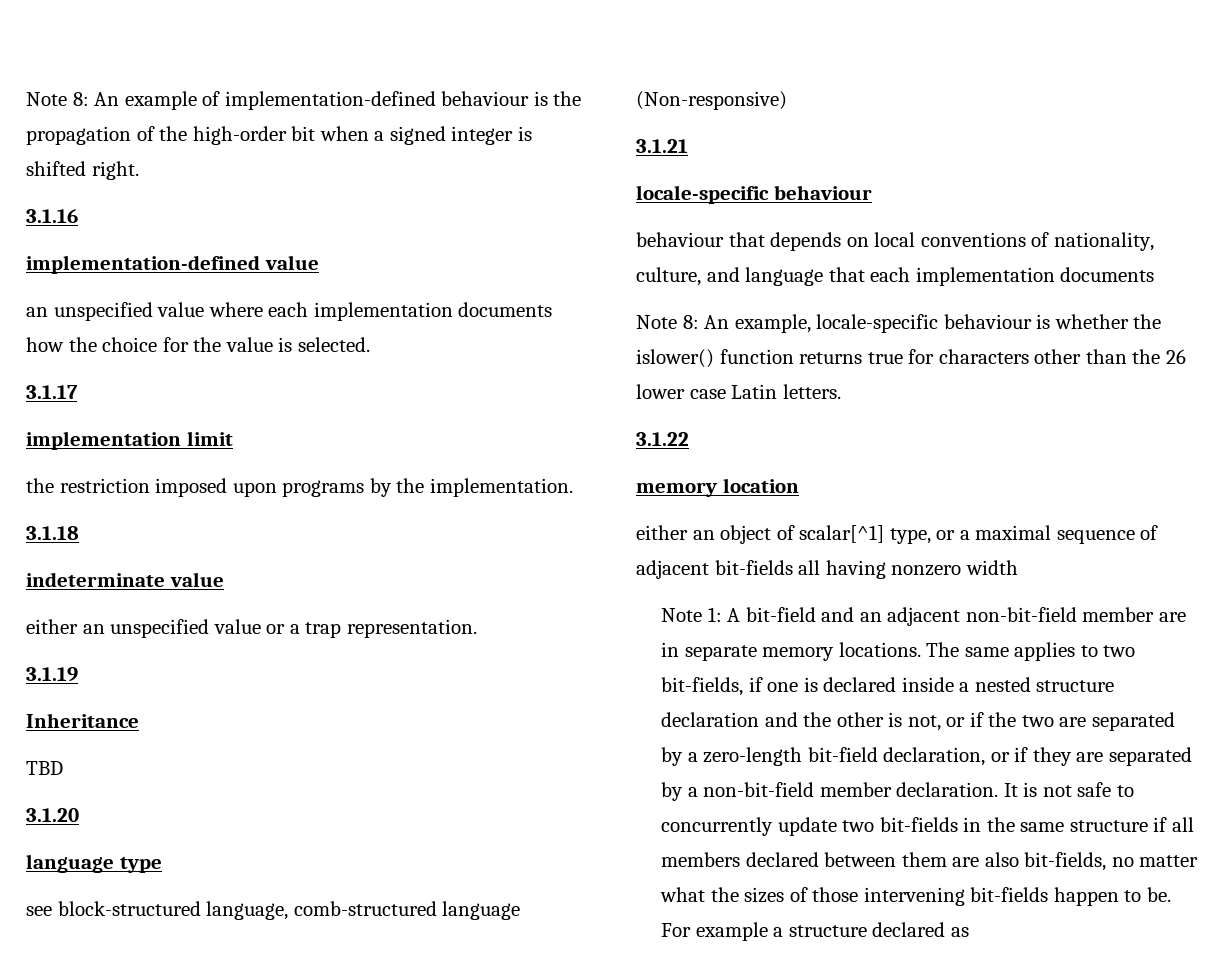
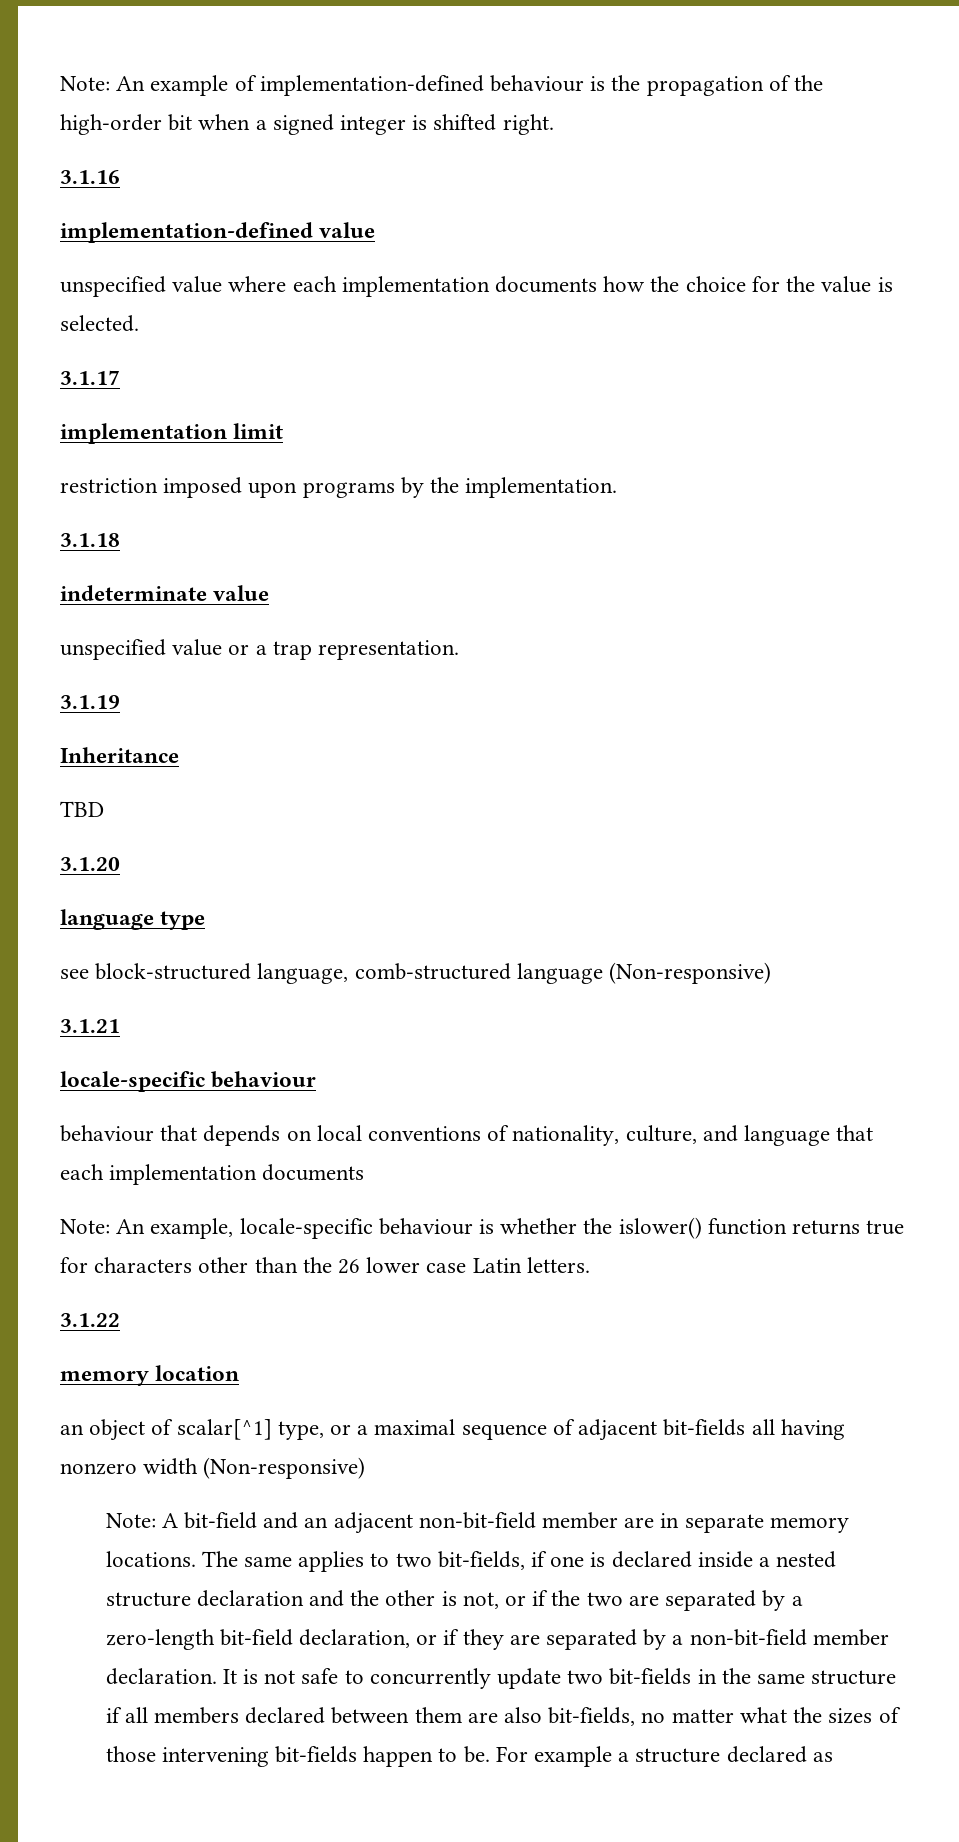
- Note 8: An example of implementation-defined behaviour is the propagation of the high-order bit when a signed integer is shifted right.
+ Note: An example of implementation-defined behaviour is the propagation of the high-order bit when a signed integer is shifted right.
- an unspecified value where each implementation documents how the choice for the value is selected.
+ unspecified value where each implementation documents how the choice for the value is selected.
- the restriction imposed upon programs by the implementation.
+ restriction imposed upon programs by the implementation.
- either an unspecified value or a trap representation.
+ unspecified value or a trap representation.
- Note 8: An example, locale-specific behaviour is whether the islower() function returns true for characters other than the 26 lower case Latin letters.
+ Note: An example, locale-specific behaviour is whether the islower() function returns true for characters other than the 26 lower case Latin letters.
- either an object of scalar[^1] type, or a maximal sequence of adjacent bit-fields all having nonzero width
- Note 1: A bit-field and an adjacent non-bit-field member are in separate memory locations.
+ an object of scalar[^1] type, or a maximal sequence of adjacent bit-fields all having nonzero width (Non-responsive)
+ Note: A bit-field and an adjacent non-bit-field member are in separate memory locations.

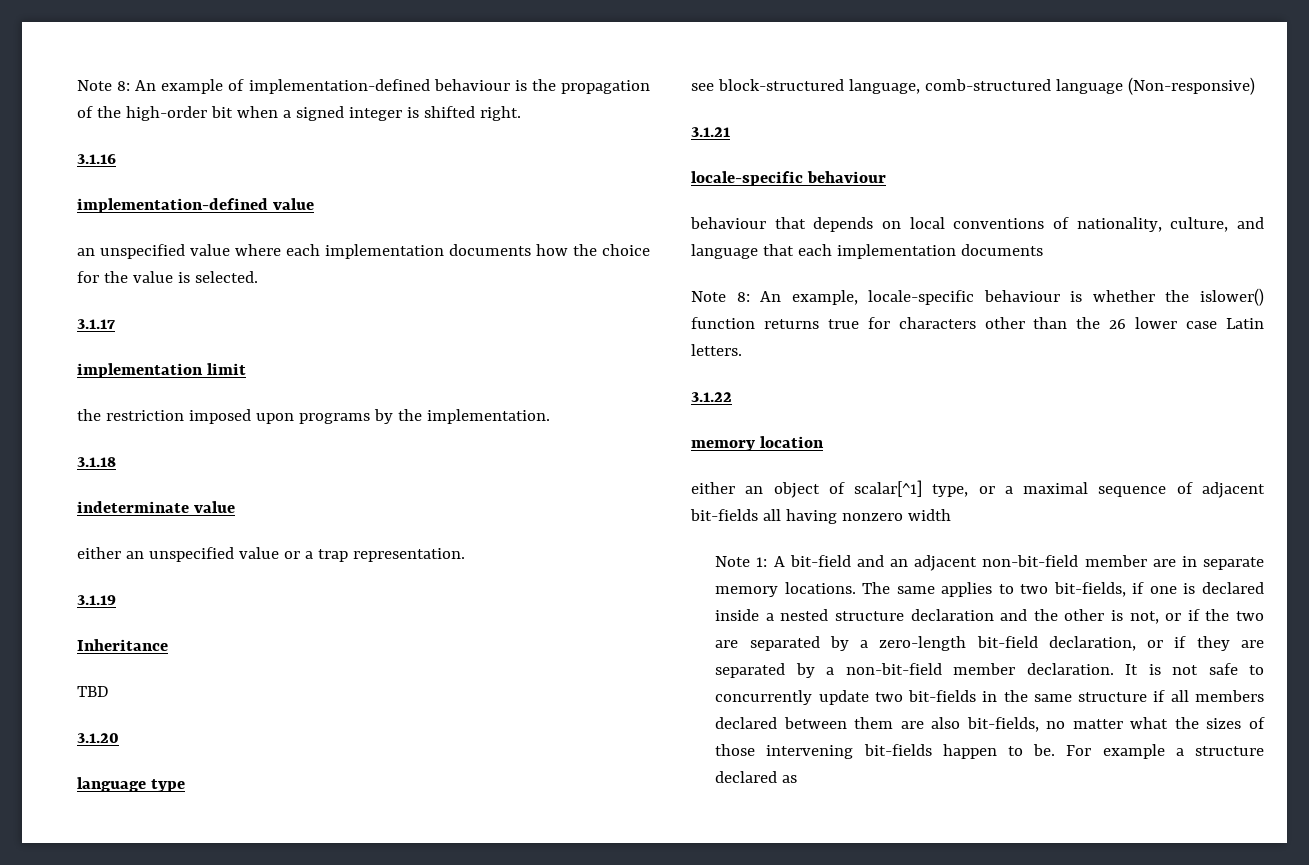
- Note: An example of implementation-defined behaviour is the propagation of the high-order bit when a signed integer is shifted right.
+ Note 8: An example of implementation-defined behaviour is the propagation of the high-order bit when a signed integer is shifted right.
- unspecified value where each implementation documents how the choice for the value is selected.
+ an unspecified value where each implementation documents how the choice for the value is selected.
- restriction imposed upon programs by the implementation.
+ the restriction imposed upon programs by the implementation.
- unspecified value or a trap representation.
+ either an unspecified value or a trap representation.
- Note: An example, locale-specific behaviour is whether the islower() function returns true for characters other than the 26 lower case Latin letters.
+ Note 8: An example, locale-specific behaviour is whether the islower() function returns true for characters other than the 26 lower case Latin letters.
- an object of scalar[^1] type, or a maximal sequence of adjacent bit-fields all having nonzero width (Non-responsive)
- Note: A bit-field and an adjacent non-bit-field member are in separate memory locations.
+ either an object of scalar[^1] type, or a maximal sequence of adjacent bit-fields all having nonzero width
+ Note 1: A bit-field and an adjacent non-bit-field member are in separate memory locations.

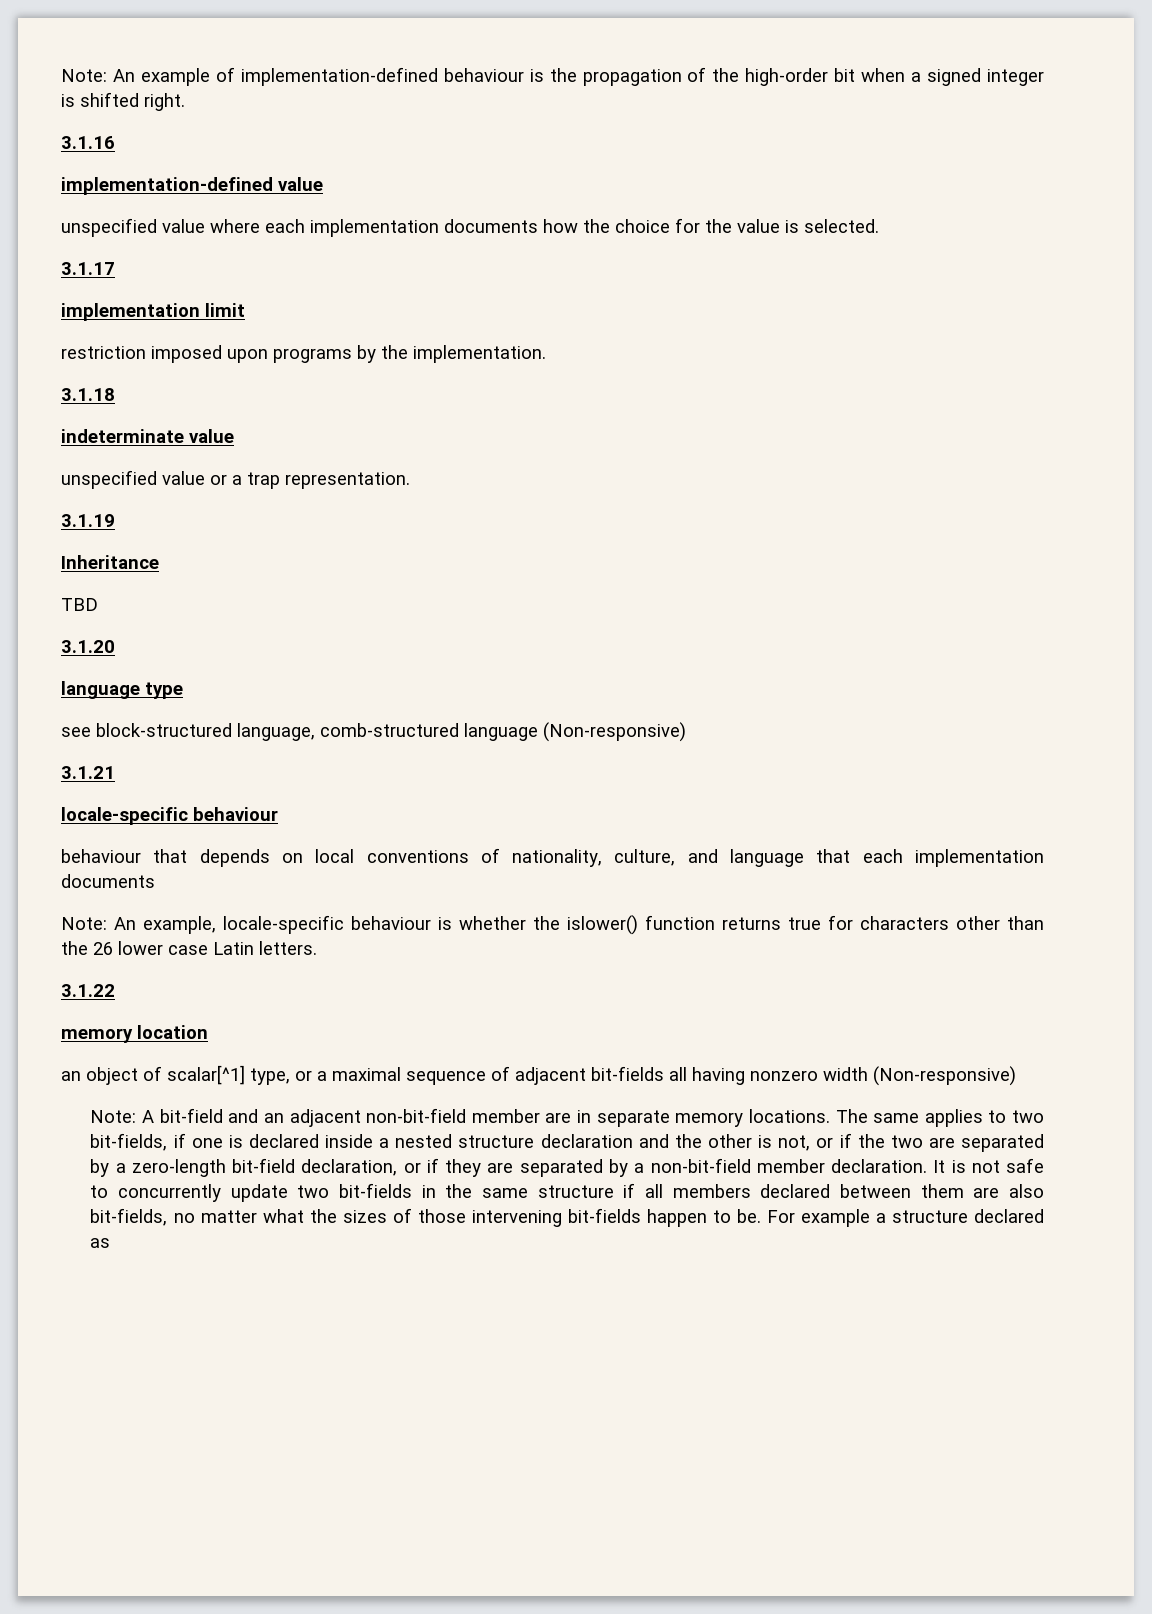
- Note 8: An example of implementation-defined behaviour is the propagation of the high-order bit when a signed integer is shifted right.
+ Note: An example of implementation-defined behaviour is the propagation of the high-order bit when a signed integer is shifted right.
- an unspecified value where each implementation documents how the choice for the value is selected.
+ unspecified value where each implementation documents how the choice for the value is selected.
- the restriction imposed upon programs by the implementation.
+ restriction imposed upon programs by the implementation.
- either an unspecified value or a trap representation.
+ unspecified value or a trap representation.
- Note 8: An example, locale-specific behaviour is whether the islower() function returns true for characters other than the 26 lower case Latin letters.
+ Note: An example, locale-specific behaviour is whether the islower() function returns true for characters other than the 26 lower case Latin letters.
- either an object of scalar[^1] type, or a maximal sequence of adjacent bit-fields all having nonzero width
- Note 1: A bit-field and an adjacent non-bit-field member are in separate memory locations.
+ an object of scalar[^1] type, or a maximal sequence of adjacent bit-fields all having nonzero width (Non-responsive)
+ Note: A bit-field and an adjacent non-bit-field member are in separate memory locations.

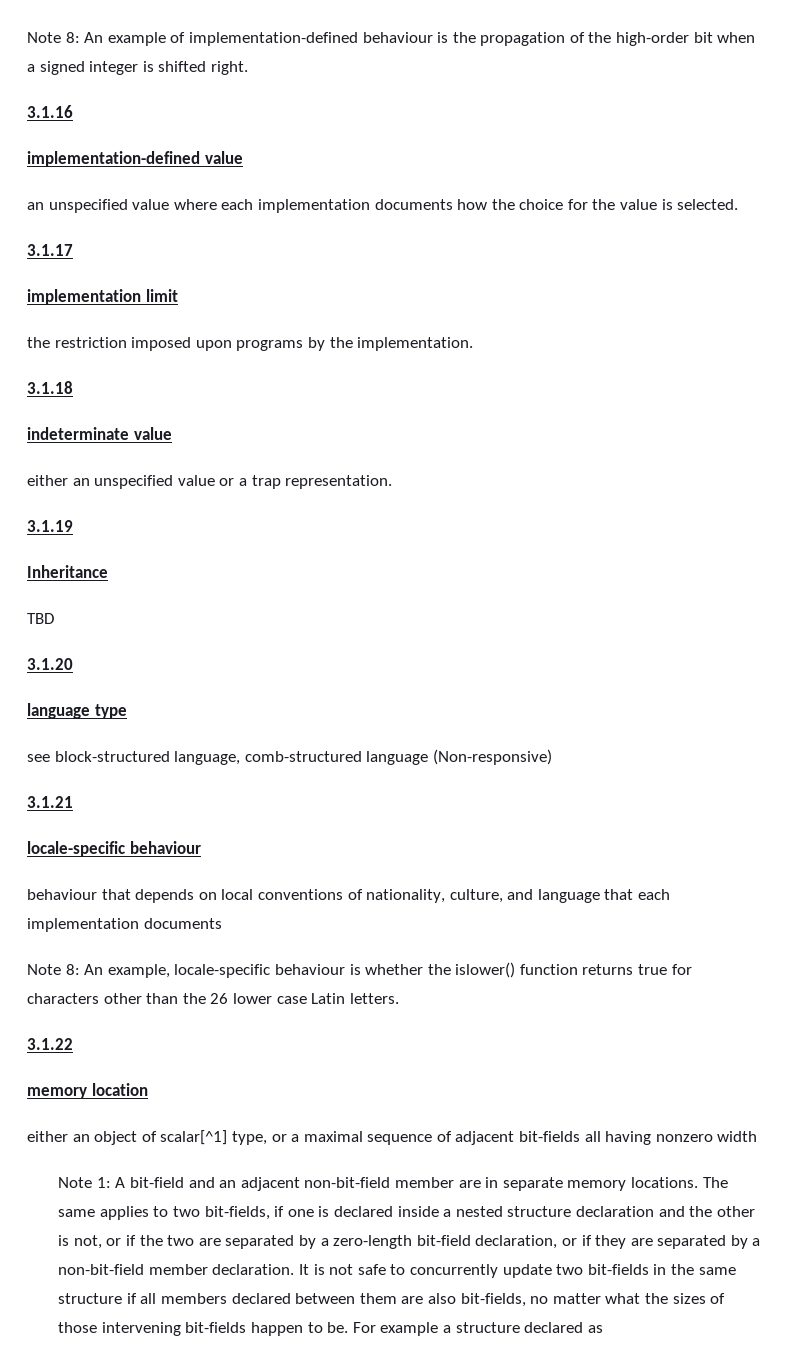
- Note: An example of implementation-defined behaviour is the propagation of the high-order bit when a signed integer is shifted right.
+ Note 8: An example of implementation-defined behaviour is the propagation of the high-order bit when a signed integer is shifted right.
- unspecified value where each implementation documents how the choice for the value is selected.
+ an unspecified value where each implementation documents how the choice for the value is selected.
- restriction imposed upon programs by the implementation.
+ the restriction imposed upon programs by the implementation.
- unspecified value or a trap representation.
+ either an unspecified value or a trap representation.
- Note: An example, locale-specific behaviour is whether the islower() function returns true for characters other than the 26 lower case Latin letters.
+ Note 8: An example, locale-specific behaviour is whether the islower() function returns true for characters other than the 26 lower case Latin letters.
- an object of scalar[^1] type, or a maximal sequence of adjacent bit-fields all having nonzero width (Non-responsive)
- Note: A bit-field and an adjacent non-bit-field member are in separate memory locations.
+ either an object of scalar[^1] type, or a maximal sequence of adjacent bit-fields all having nonzero width
+ Note 1: A bit-field and an adjacent non-bit-field member are in separate memory locations.

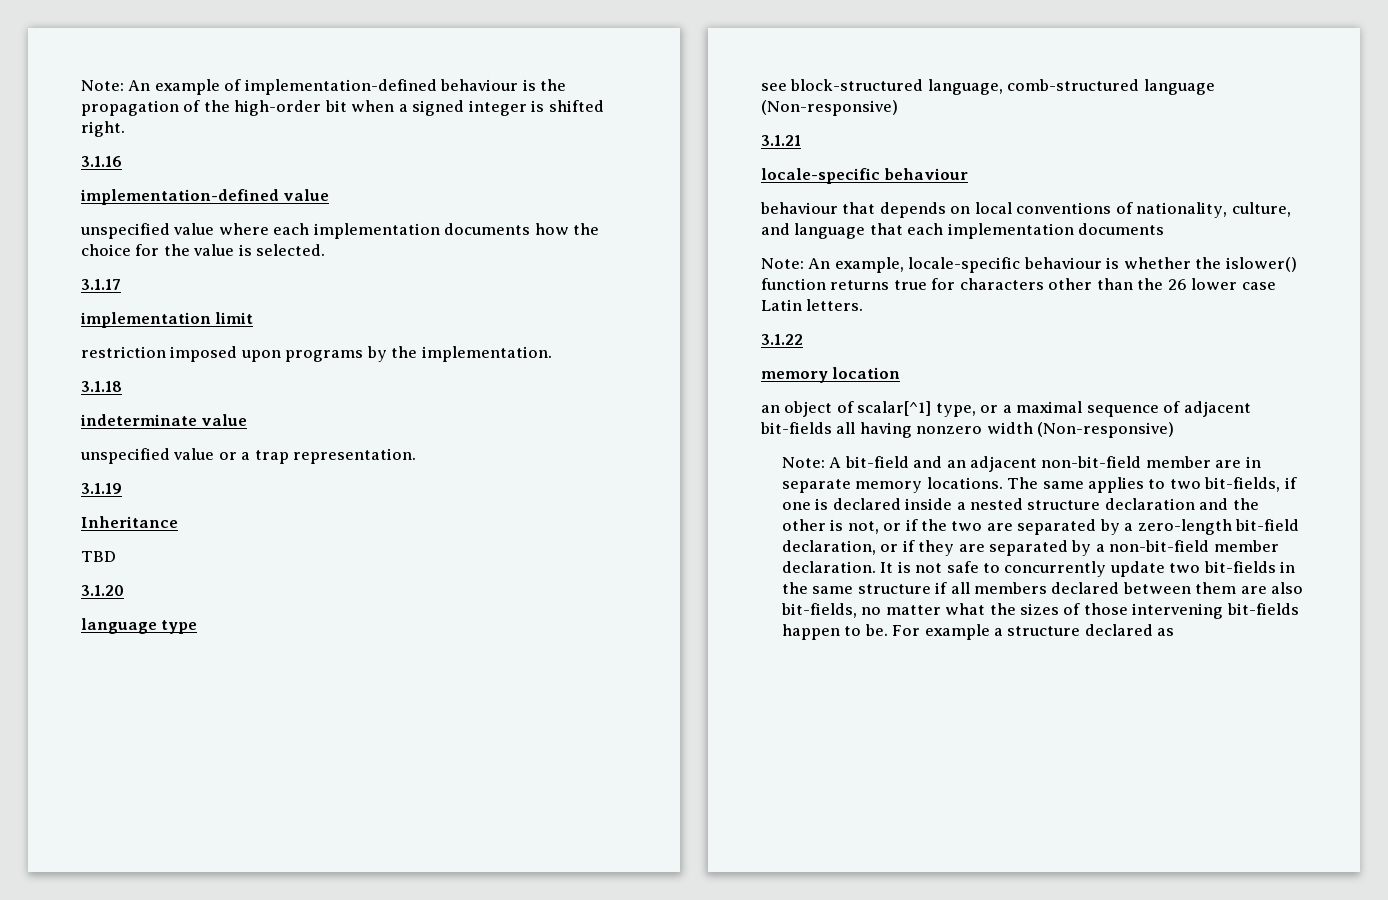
- Note 8: An example of implementation-defined behaviour is the propagation of the high-order bit when a signed integer is shifted right.
+ Note: An example of implementation-defined behaviour is the propagation of the high-order bit when a signed integer is shifted right.
- an unspecified value where each implementation documents how the choice for the value is selected.
+ unspecified value where each implementation documents how the choice for the value is selected.
- the restriction imposed upon programs by the implementation.
+ restriction imposed upon programs by the implementation.
- either an unspecified value or a trap representation.
+ unspecified value or a trap representation.
- Note 8: An example, locale-specific behaviour is whether the islower() function returns true for characters other than the 26 lower case Latin letters.
+ Note: An example, locale-specific behaviour is whether the islower() function returns true for characters other than the 26 lower case Latin letters.
- either an object of scalar[^1] type, or a maximal sequence of adjacent bit-fields all having nonzero width
- Note 1: A bit-field and an adjacent non-bit-field member are in separate memory locations.
+ an object of scalar[^1] type, or a maximal sequence of adjacent bit-fields all having nonzero width (Non-responsive)
+ Note: A bit-field and an adjacent non-bit-field member are in separate memory locations.

